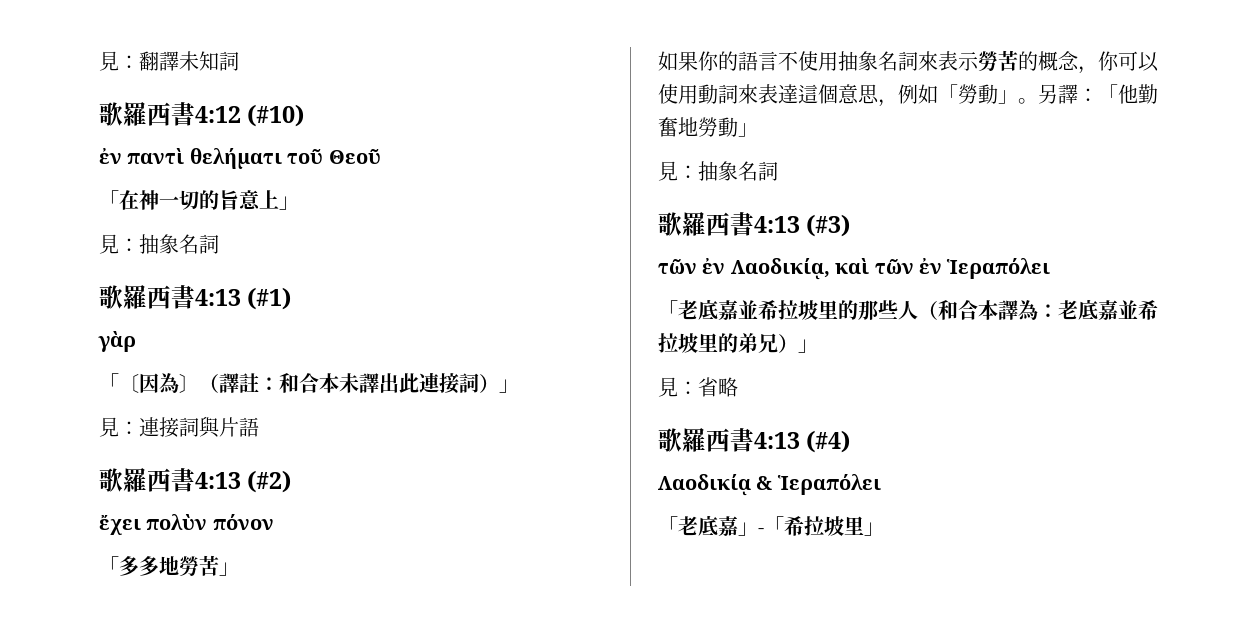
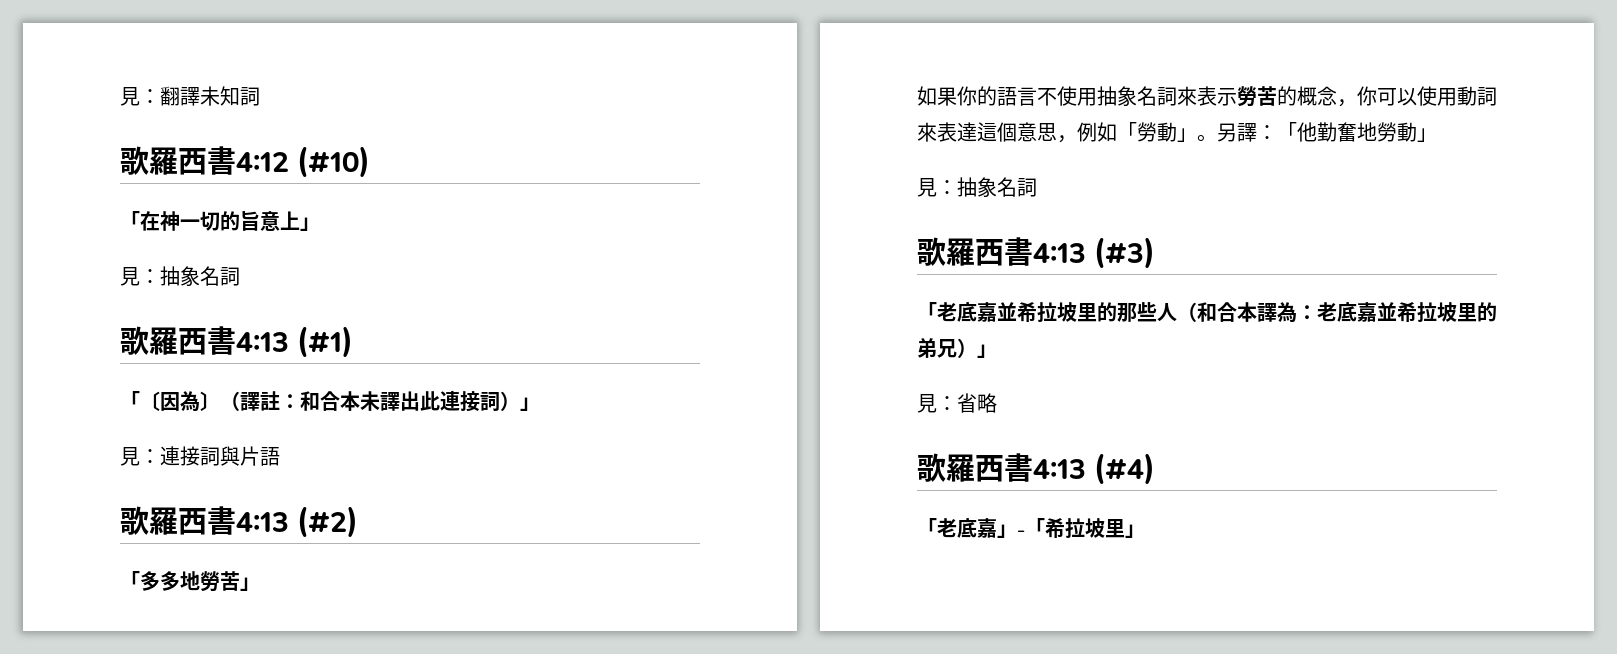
- ἐν παντὶ θελήματι τοῦ Θεοῦ
- γὰρ
- ἔχει πολὺν πόνον
- τῶν ἐν Λαοδικίᾳ, καὶ τῶν ἐν Ἱεραπόλει
- Λαοδικίᾳ & Ἱεραπόλει

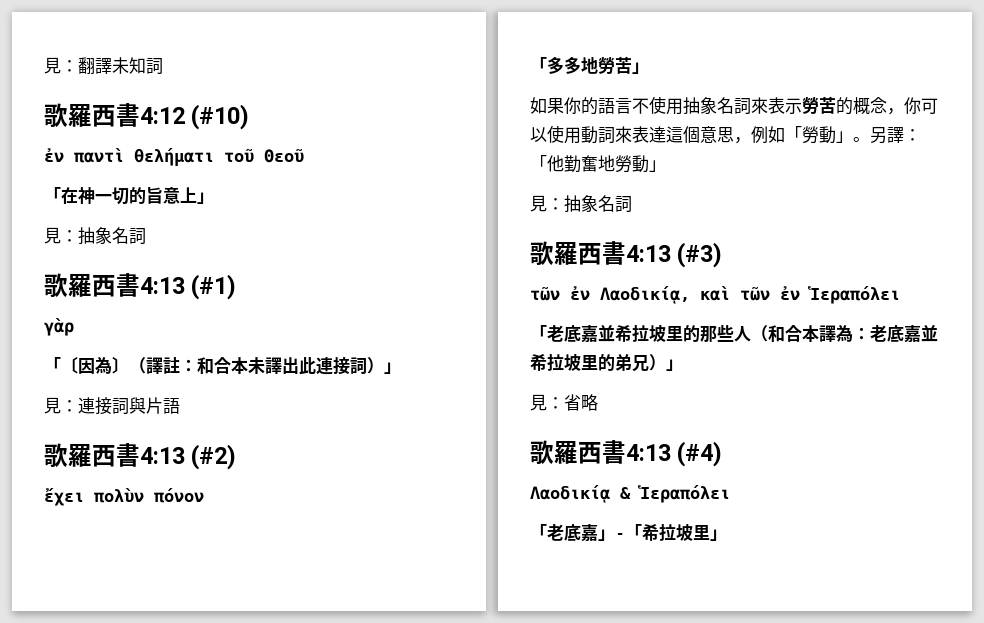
+ ἐν παντὶ θελήματι τοῦ Θεοῦ
+ γὰρ
+ ἔχει πολὺν πόνον
+ τῶν ἐν Λαοδικίᾳ, καὶ τῶν ἐν Ἱεραπόλει
+ Λαοδικίᾳ & Ἱεραπόλει

